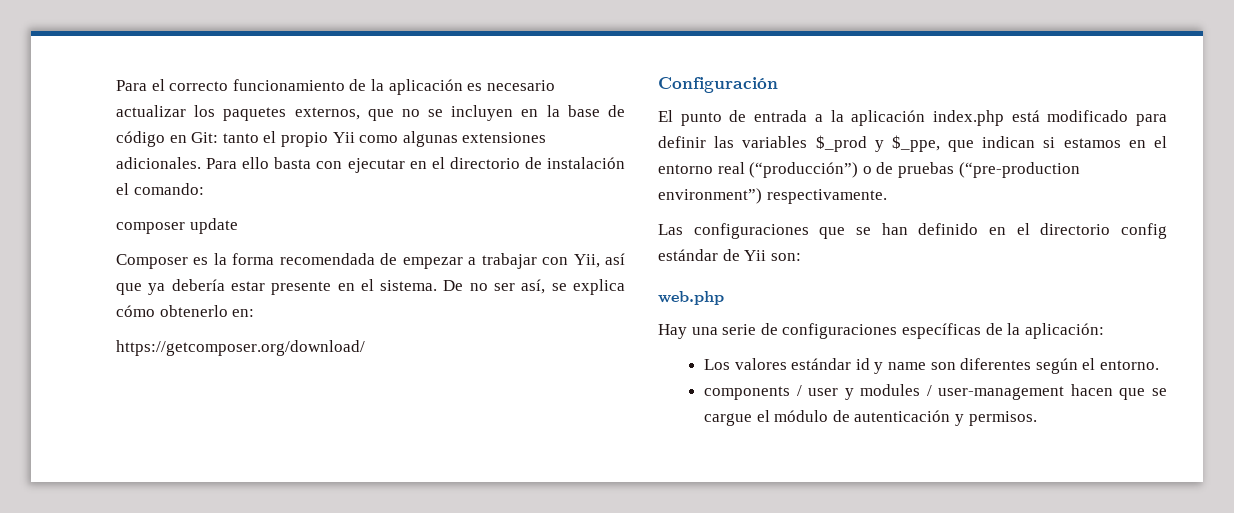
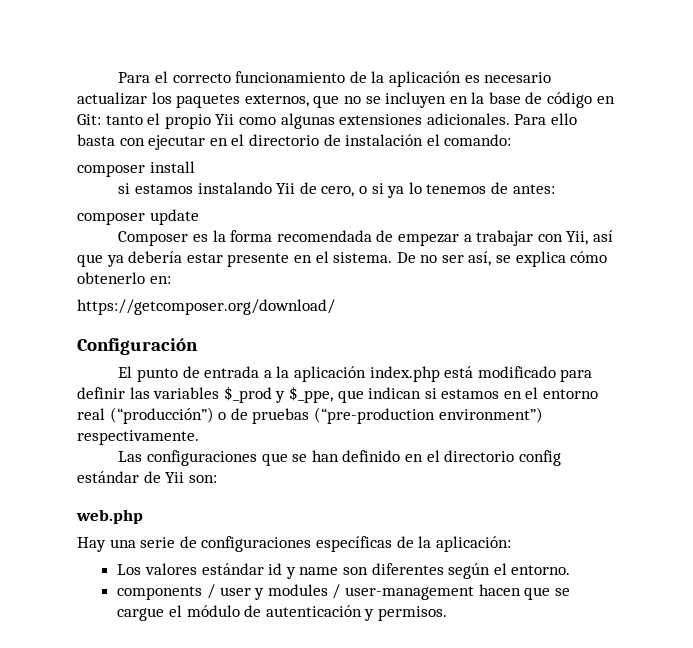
+ composer install
+ si estamos instalando Yii de cero, o si ya lo tenemos de antes:

